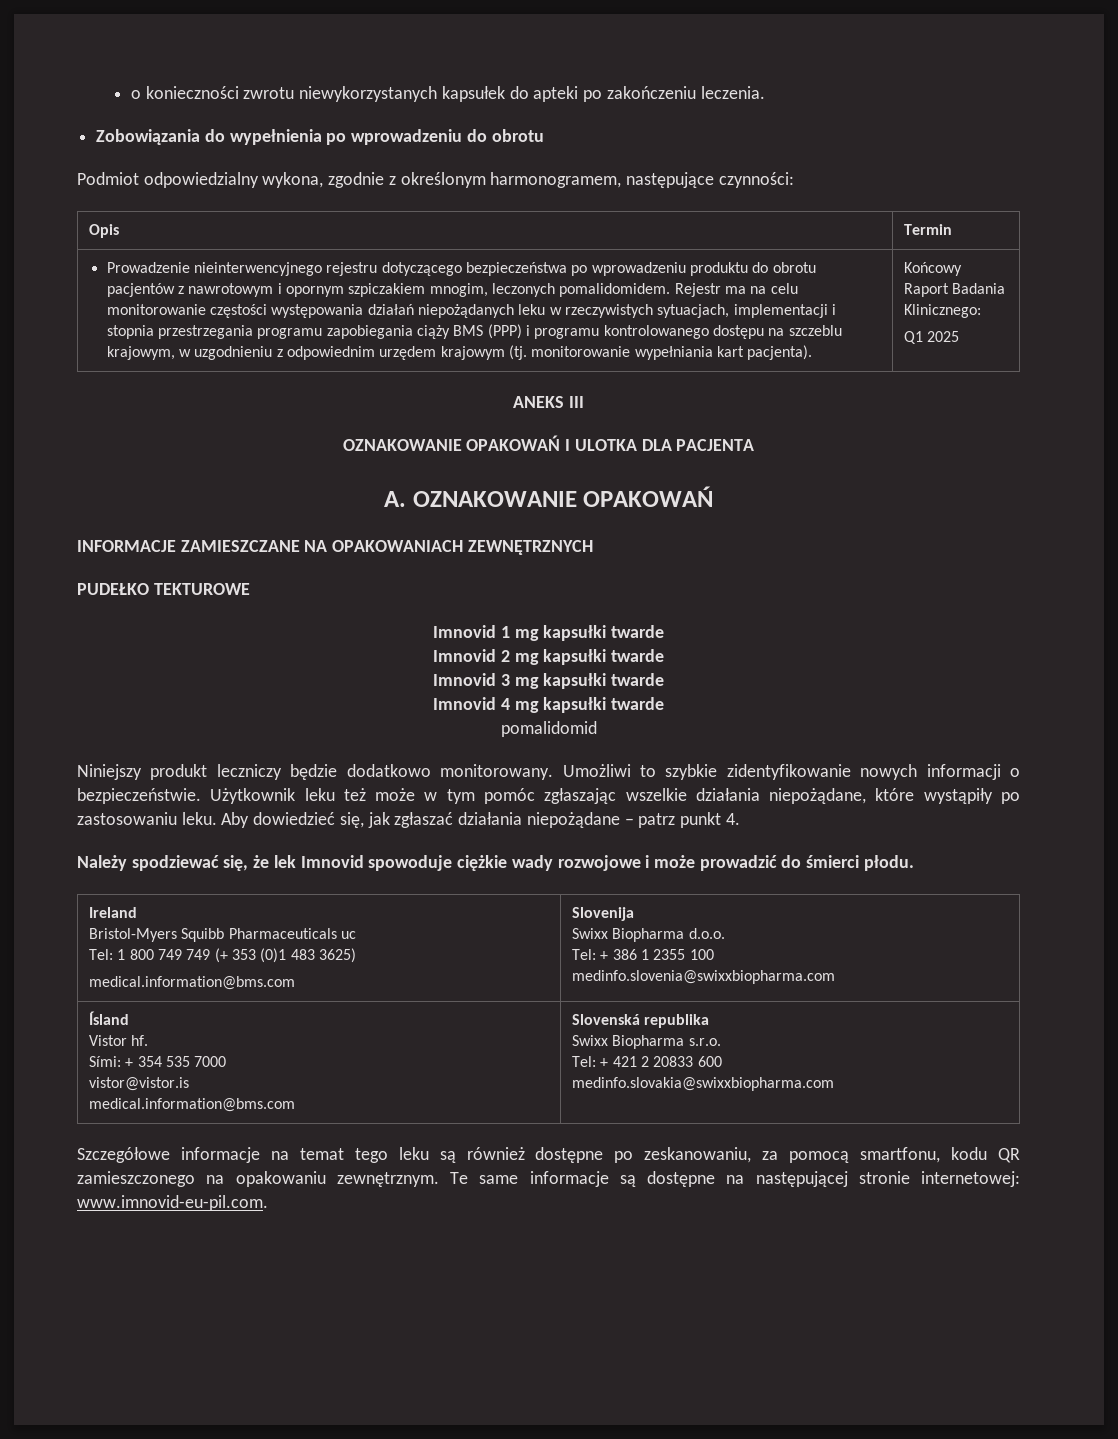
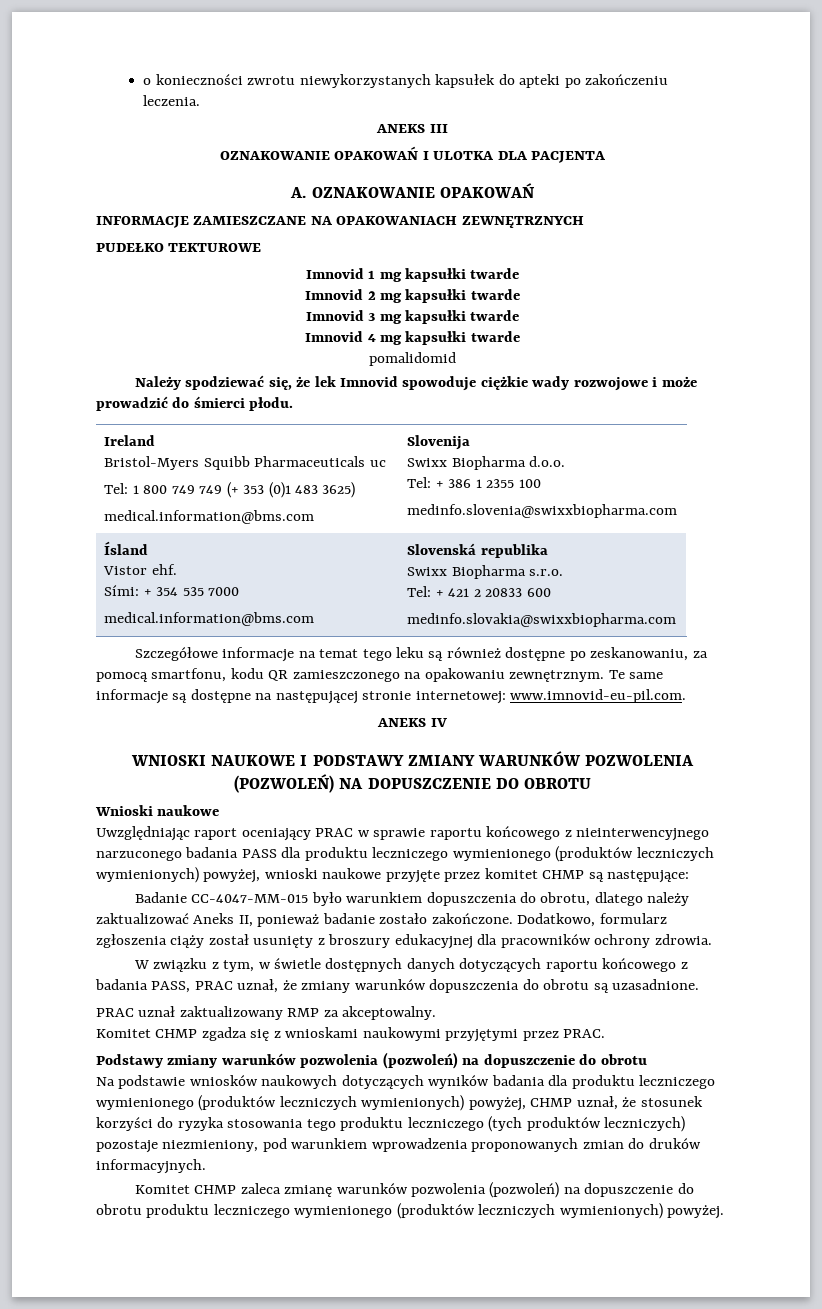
- Zobowiązania do wypełnienia po wprowadzeniu do obrotu
- Podmiot odpowiedzialny wykona, zgodnie z określonym harmonogramem, następujące czynności:
- Opis | Termin
- Prowadzenie nieinterwencyjnego rejestru dotyczącego bezpieczeństwa po wprowadzeniu produktu do obrotu pacjentów z nawrotowym i opornym szpiczakiem mnogim, leczonych pomalidomidem. Rejestr ma na celu monitorowanie częstości występowania działań niepożądanych leku w rzeczywistych sytuacjach, implementacji i stopnia przestrzegania programu zapobiegania ciąży BMS (PPP) i programu kontrolowanego dostępu na szczeblu krajowym, w uzgodnieniu z odpowiednim urzędem krajowym (tj. monitorowanie wypełniania kart pacjenta). | Końcowy Raport Badania Klinicznego:
- Q1 2025
- Niniejszy produkt leczniczy będzie dodatkowo monitorowany. Umożliwi to szybkie zidentyfikowanie nowych informacji o bezpieczeństwie. Użytkownik leku też może w tym pomóc zgłaszając wszelkie działania niepożądane, które wystąpiły po zastosowaniu leku. Aby dowiedzieć się, jak zgłaszać działania niepożądane – patrz punkt 4.
  Ísland
- Vistor hf.
+ Vistor ehf.
  Sími: + 354 535 7000
- vistor@vistor.is
+ ANEKS IV
+ WNIOSKI NAUKOWE I PODSTAWY ZMIANY WARUNKÓW POZWOLENIA (POZWOLEŃ) NA DOPUSZCZENIE DO OBROTU
+ Wnioski naukowe
+ Uwzględniając raport oceniający PRAC w sprawie raportu końcowego z nieinterwencyjnego narzuconego badania PASS dla produktu leczniczego wymienionego (produktów leczniczych wymienionych) powyżej, wnioski naukowe przyjęte przez komitet CHMP są następujące:
+ Badanie CC-4047-MM-015 było warunkiem dopuszczenia do obrotu, dlatego należy zaktualizować Aneks II, ponieważ badanie zostało zakończone. Dodatkowo, formularz zgłoszenia ciąży został usunięty z broszury edukacyjnej dla pracowników ochrony zdrowia.
+ W związku z tym, w świetle dostępnych danych dotyczących raportu końcowego z badania PASS, PRAC uznał, że zmiany warunków dopuszczenia do obrotu są uzasadnione.
+ PRAC uznał zaktualizowany RMP za akceptowalny.
+ Komitet CHMP zgadza się z wnioskami naukowymi przyjętymi przez PRAC.
+ Podstawy zmiany warunków pozwolenia (pozwoleń) na dopuszczenie do obrotu
+ Na podstawie wniosków naukowych dotyczących wyników badania dla produktu leczniczego wymienionego (produktów leczniczych wymienionych) powyżej, CHMP uznał, że stosunek korzyści do ryzyka stosowania tego produktu leczniczego (tych produktów leczniczych) pozostaje niezmieniony, pod warunkiem wprowadzenia proponowanych zmian do druków informacyjnych.
+ Komitet CHMP zaleca zmianę warunków pozwolenia (pozwoleń) na dopuszczenie do obrotu produktu leczniczego wymienionego (produktów leczniczych wymienionych) powyżej.

